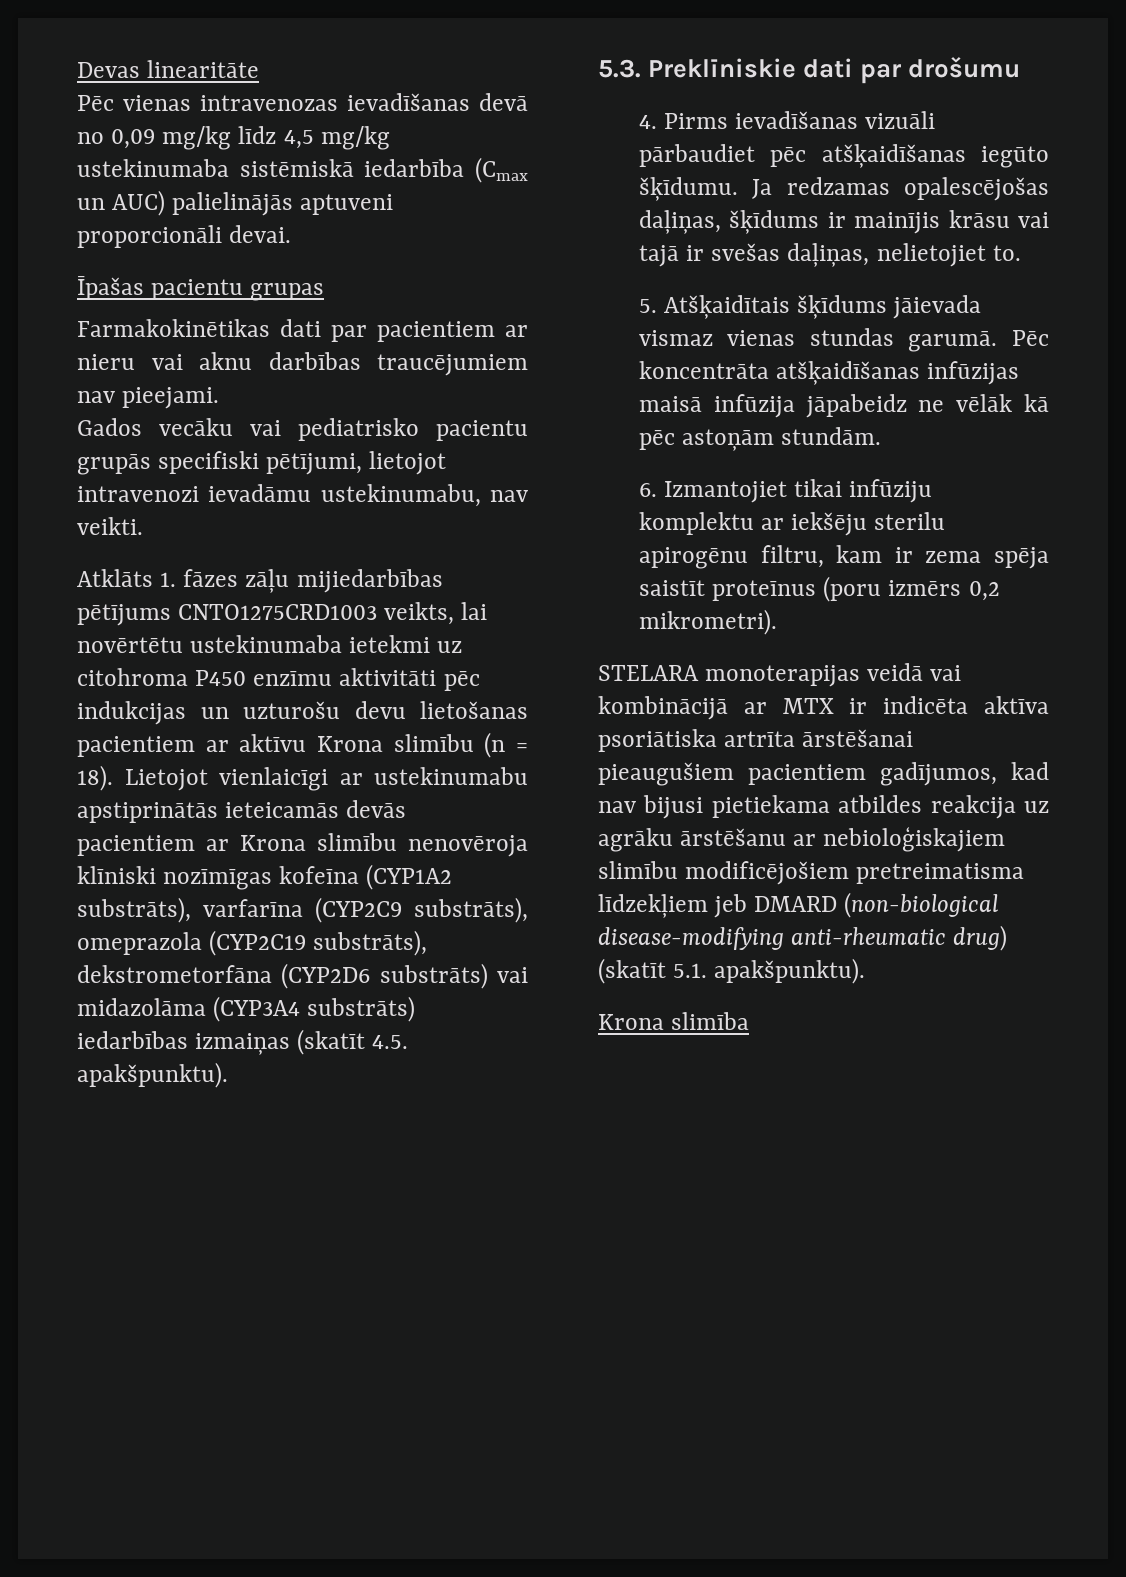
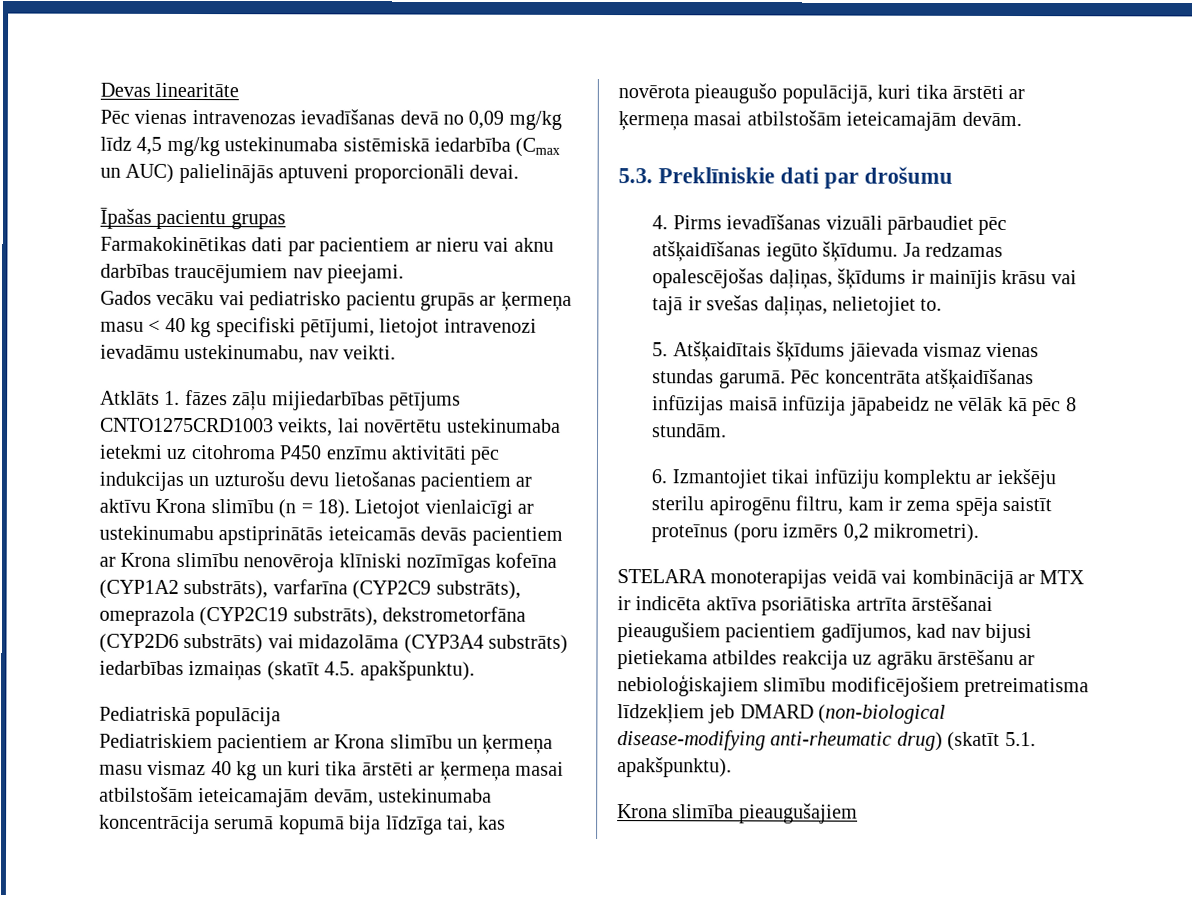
- Gados vecāku vai pediatrisko pacientu grupās specifiski pētījumi, lietojot intravenozi ievadāmu ustekinumabu, nav veikti.
+ Gados vecāku vai pediatrisko pacientu grupās ar ķermeņa masu < 40 kg specifiski pētījumi, lietojot intravenozi ievadāmu ustekinumabu, nav veikti.
+ Pediatriskā populācija
+ Pediatriskiem pacientiem ar Krona slimību un ķermeņa masu vismaz 40 kg un kuri tika ārstēti ar ķermeņa masai atbilstošām ieteicamajām devām, ustekinumaba koncentrācija serumā kopumā bija līdzīga tai, kas novērota pieaugušo populācijā, kuri tika ārstēti ar ķermeņa masai atbilstošām ieteicamajām devām.
- Pēc koncentrāta atšķaidīšanas infūzijas maisā infūzija jāpabeidz ne vēlāk kā pēc astoņām stundām.
+ Pēc koncentrāta atšķaidīšanas infūzijas maisā infūzija jāpabeidz ne vēlāk kā pēc 8 stundām.
- Krona slimība
+ Krona slimība pieaugušajiem

